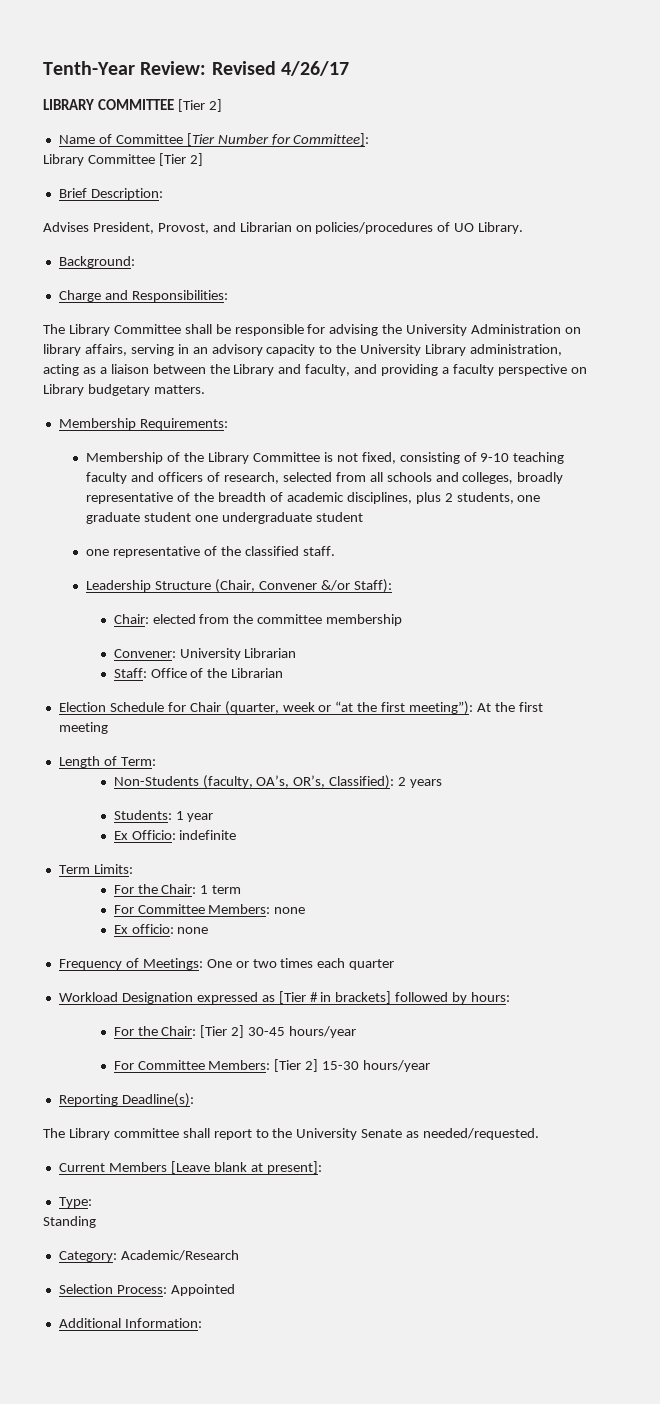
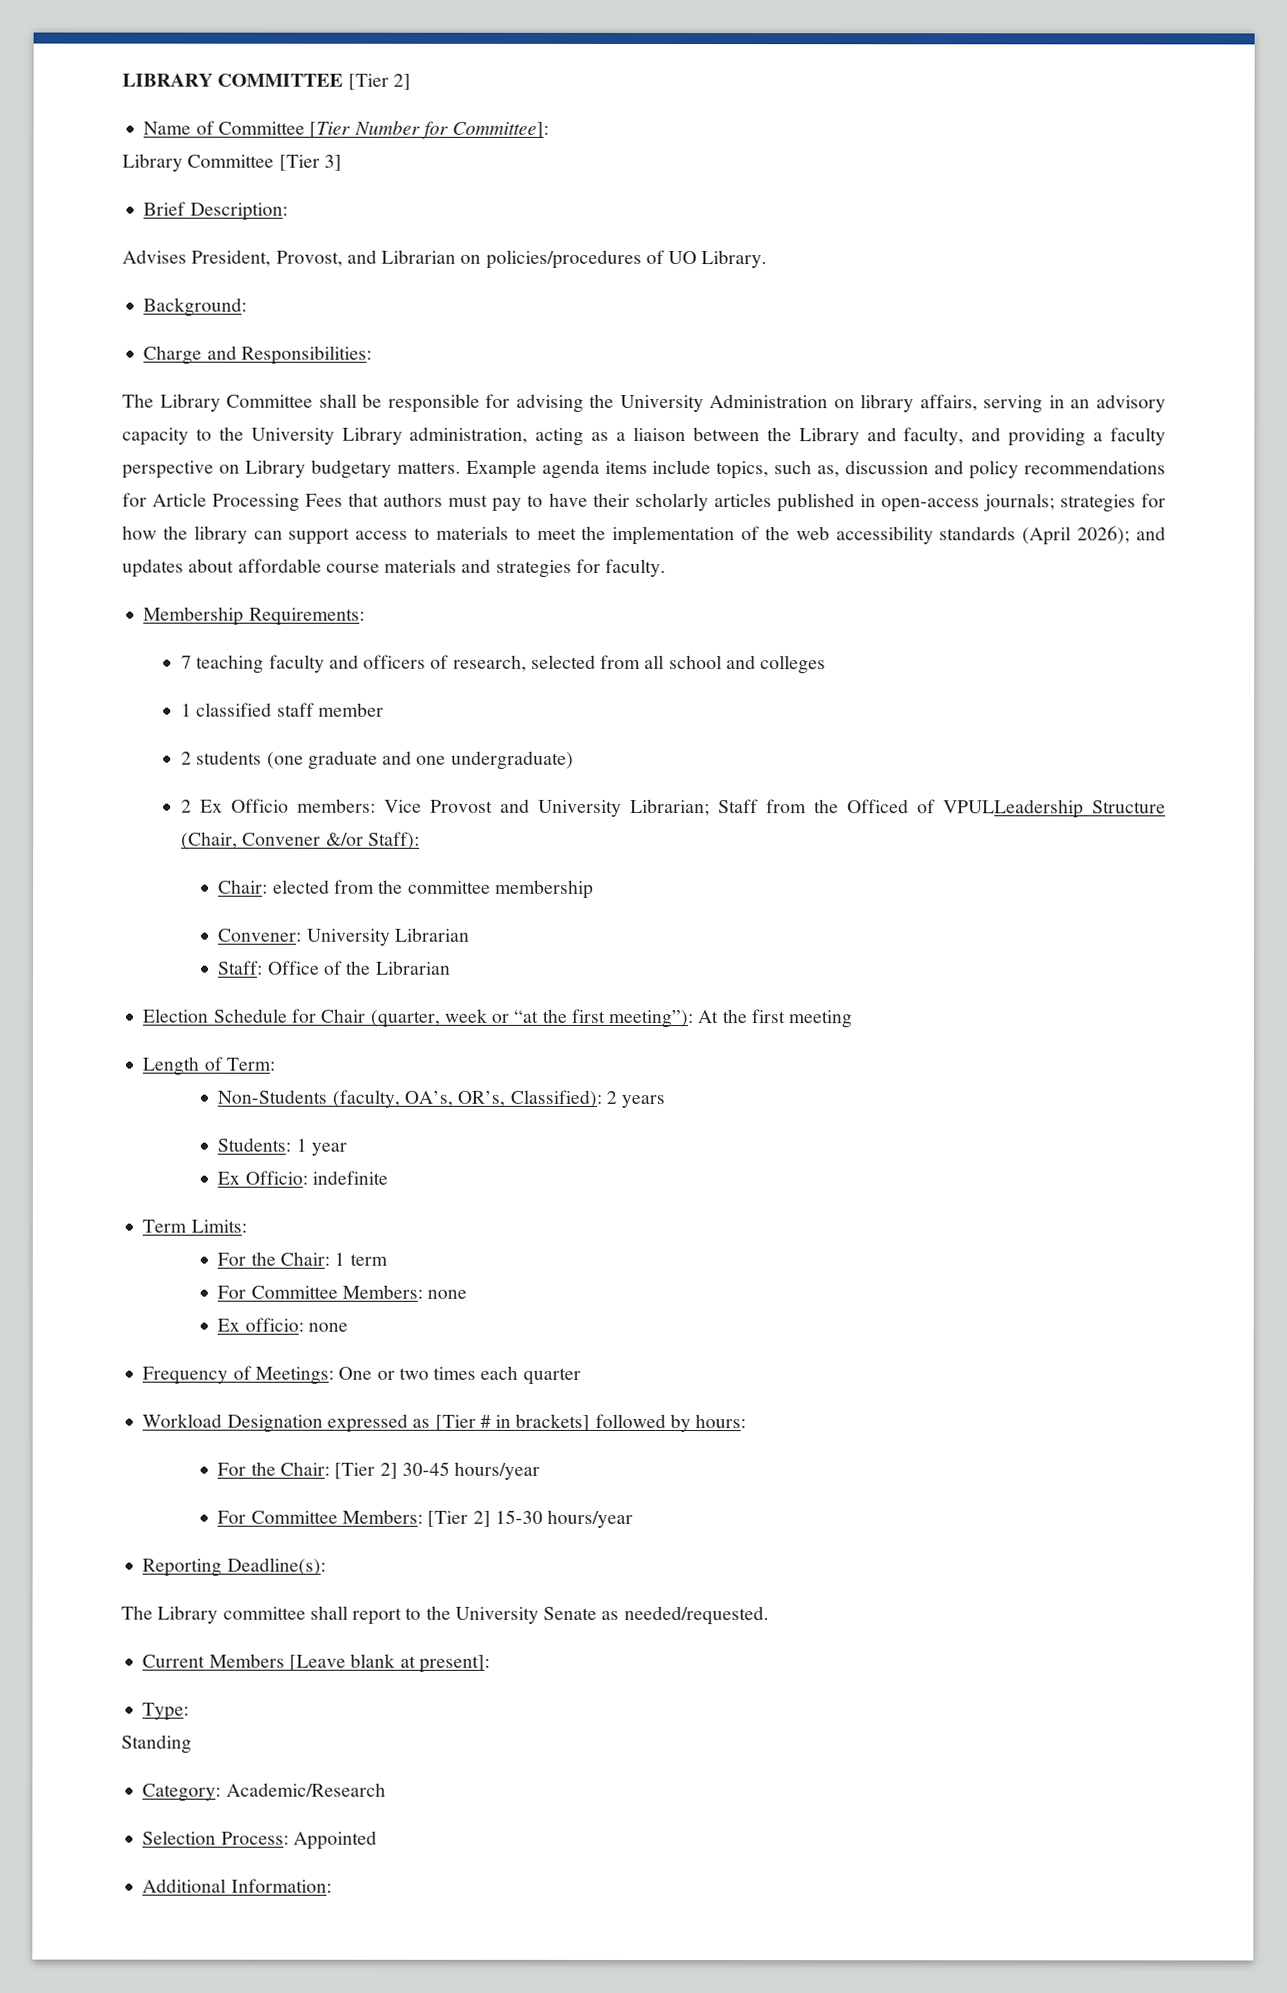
- Tenth-Year Review: Revised 4/26/17
- Library Committee [Tier 2]
+ Library Committee [Tier 3]
- The Library Committee shall be responsible for advising the University Administration on library affairs, serving in an advisory capacity to the University Library administration, acting as a liaison between the Library and faculty, and providing a faculty perspective on Library budgetary matters.
+ The Library Committee shall be responsible for advising the University Administration on library affairs, serving in an advisory capacity to the University Library administration, acting as a liaison between the Library and faculty, and providing a faculty perspective on Library budgetary matters. Example agenda items include topics, such as, discussion and policy recommendations for Article Processing Fees that authors must pay to have their scholarly articles published in open-access journals; strategies for how the library can support access to materials to meet the implementation of the web accessibility standards (April 2026); and updates about affordable course materials and strategies for faculty.
  Membership Requirements:
- Membership of the Library Committee is not fixed, consisting of 9-10 teaching faculty and officers of research, selected from all schools and colleges, broadly representative of the breadth of academic disciplines, plus 2 students, one graduate student one undergraduate student
- one representative of the classified staff.
- Leadership Structure (Chair, Convener &/or Staff):
+ 7 teaching faculty and officers of research, selected from all school and colleges
+ 1 classified staff member
+ 2 students (one graduate and one undergraduate)
+ 2 Ex Officio members: Vice Provost and University Librarian; Staff from the Officed of VPULLeadership Structure (Chair, Convener &/or Staff):

